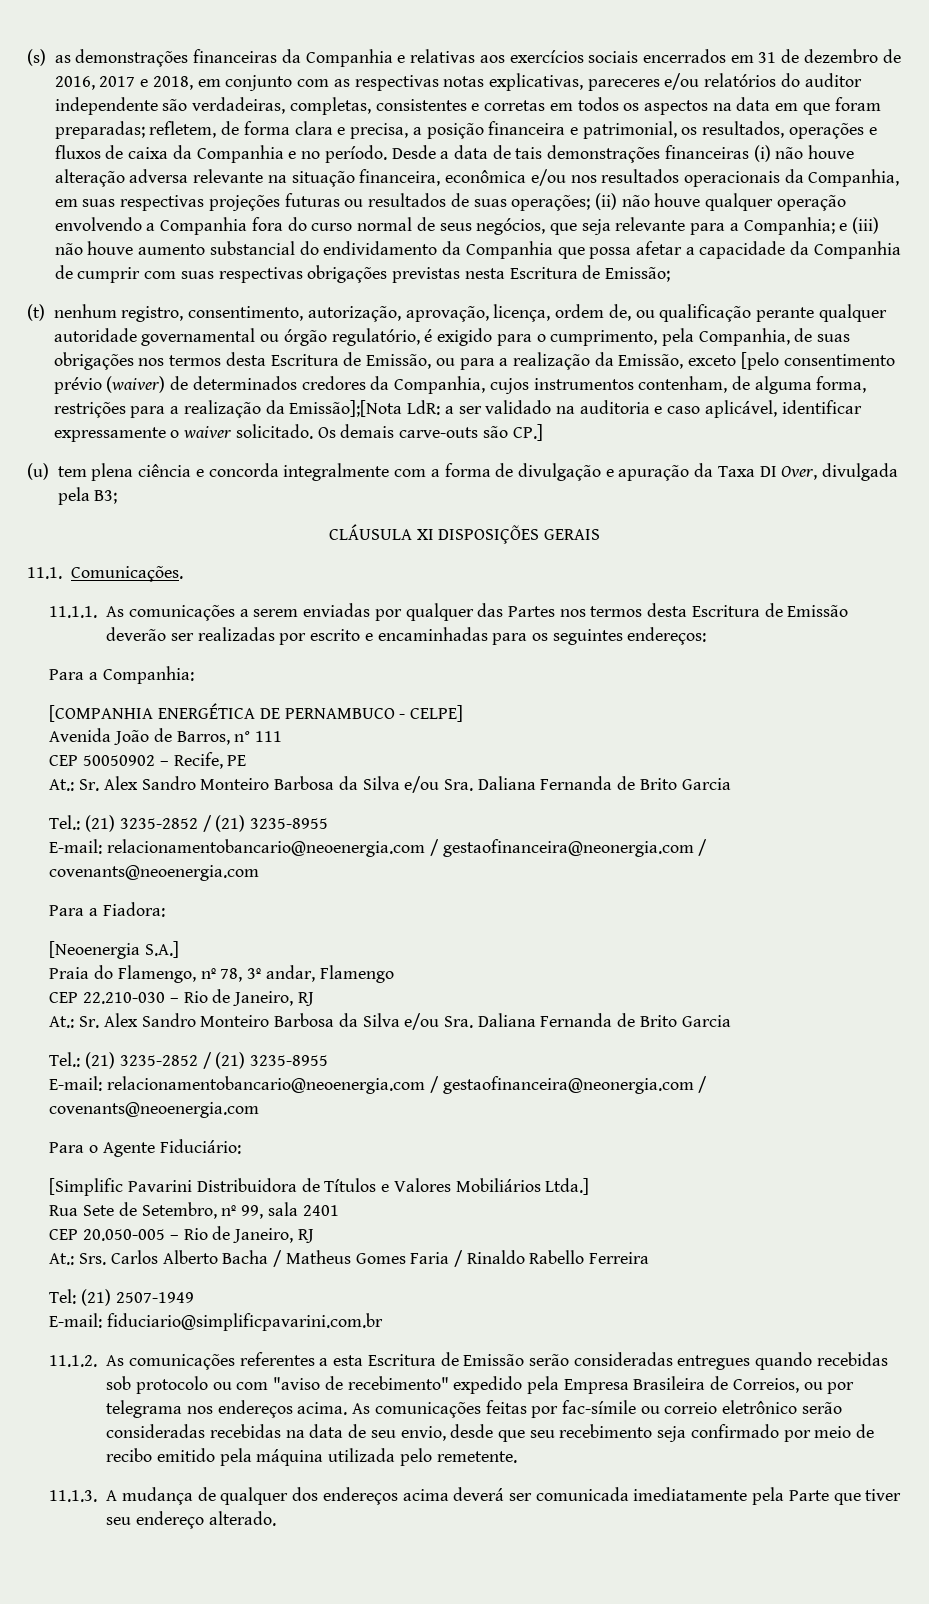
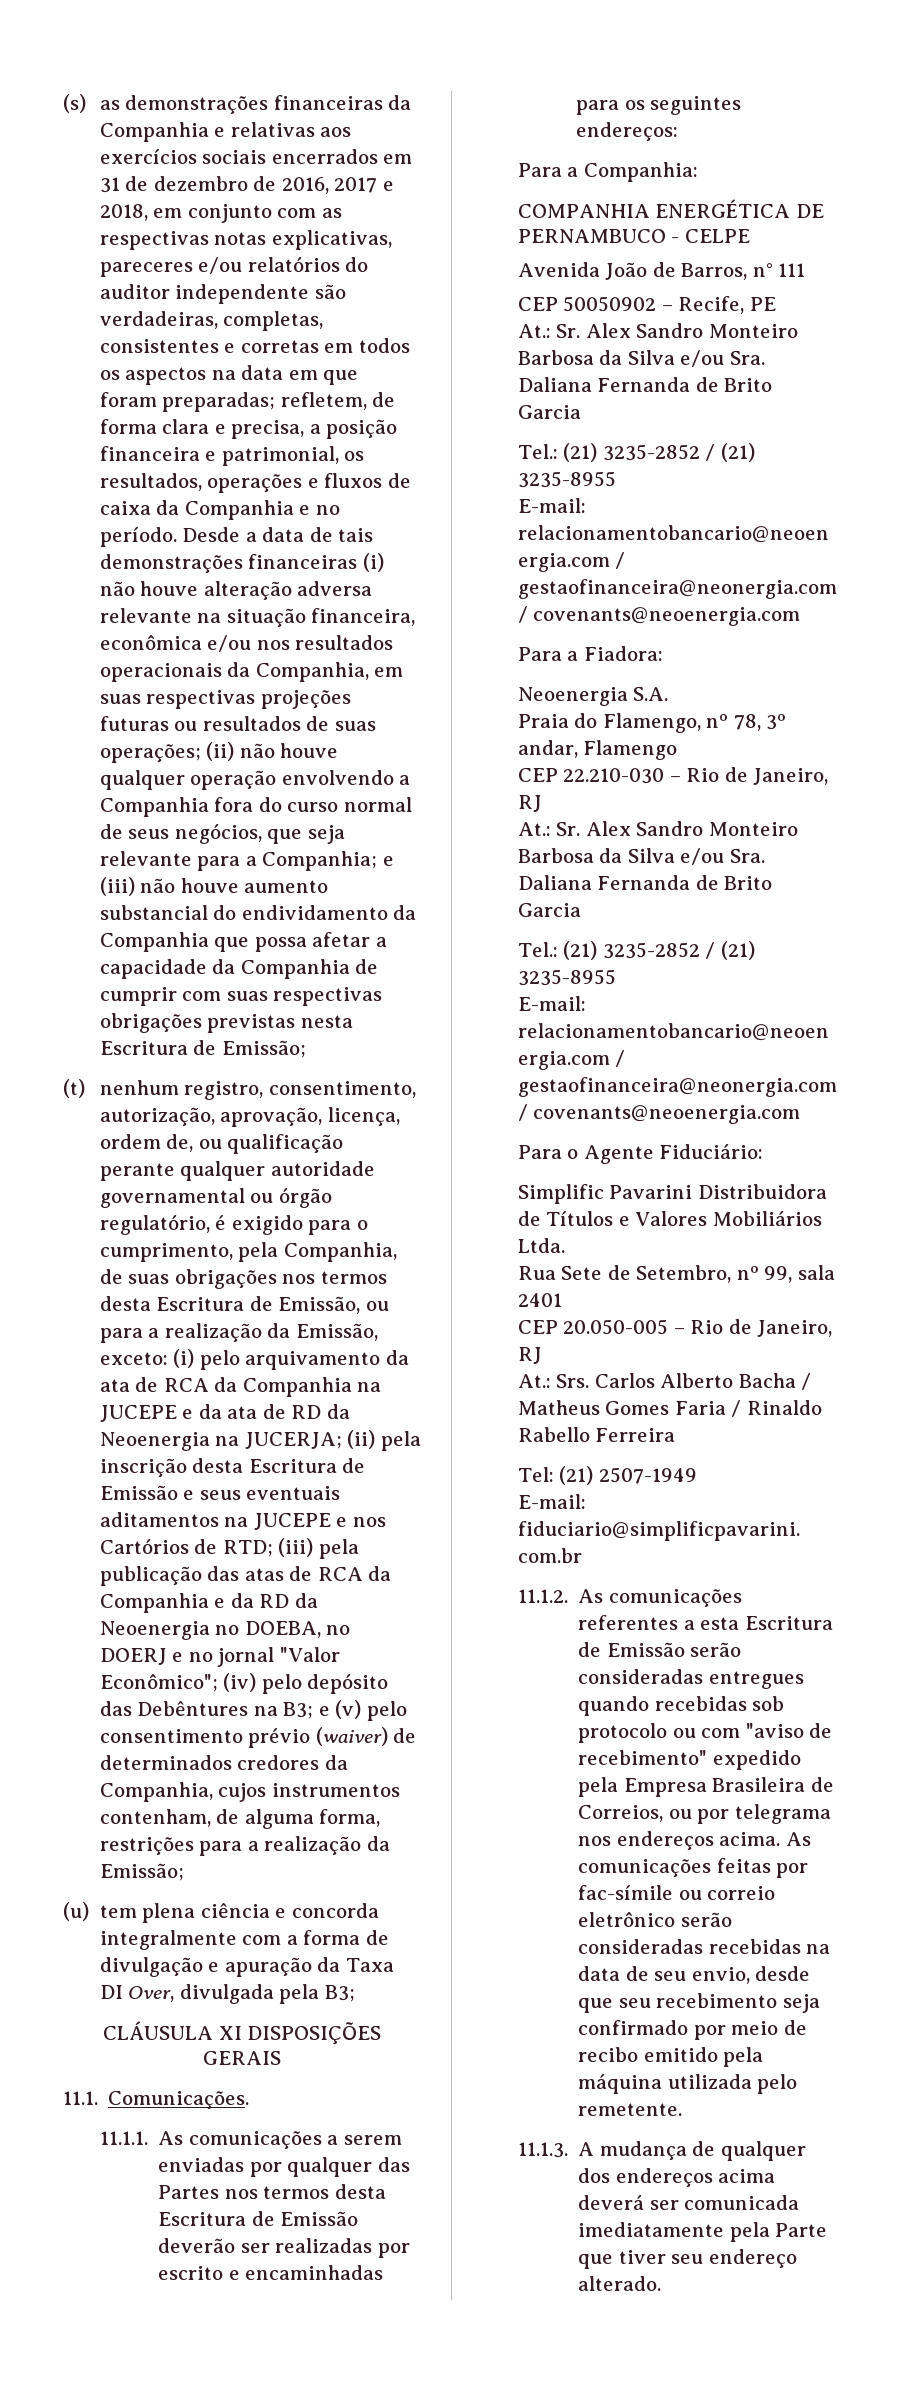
- (t) nenhum registro, consentimento, autorização, aprovação, licença, ordem de, ou qualificação perante qualquer autoridade governamental ou órgão regulatório, é exigido para o cumprimento, pela Companhia, de suas obrigações nos termos desta Escritura de Emissão, ou para a realização da Emissão, exceto [pelo consentimento prévio (waiver) de determinados credores da Companhia, cujos instrumentos contenham, de alguma forma, restrições para a realização da Emissão];[Nota LdR: a ser validado na auditoria e caso aplicável, identificar expressamente o waiver solicitado. Os demais carve-outs são CP.]
+ (t) nenhum registro, consentimento, autorização, aprovação, licença, ordem de, ou qualificação perante qualquer autoridade governamental ou órgão regulatório, é exigido para o cumprimento, pela Companhia, de suas obrigações nos termos desta Escritura de Emissão, ou para a realização da Emissão, exceto: (i) pelo arquivamento da ata de RCA da Companhia na JUCEPE e da ata de RD da Neoenergia na JUCERJA; (ii) pela inscrição desta Escritura de Emissão e seus eventuais aditamentos na JUCEPE e nos Cartórios de RTD; (iii) pela publicação das atas de RCA da Companhia e da RD da Neoenergia no DOEBA, no DOERJ e no jornal "Valor Econômico"; (iv) pelo depósito das Debêntures na B3; e (v) pelo consentimento prévio (waiver) de determinados credores da Companhia, cujos instrumentos contenham, de alguma forma, restrições para a realização da Emissão;
- [COMPANHIA ENERGÉTICA DE PERNAMBUCO - CELPE]
+ COMPANHIA ENERGÉTICA DE PERNAMBUCO - CELPE
- [Neoenergia S.A.]
+ Neoenergia S.A.
- [Simplific Pavarini Distribuidora de Títulos e Valores Mobiliários Ltda.]
+ Simplific Pavarini Distribuidora de Títulos e Valores Mobiliários Ltda.

